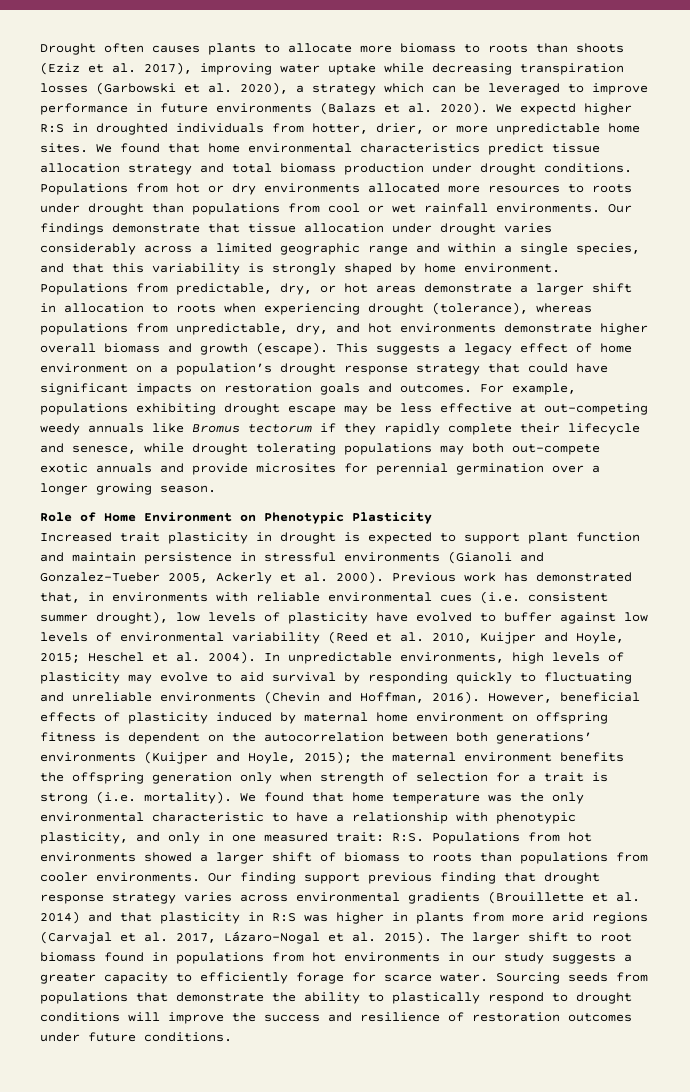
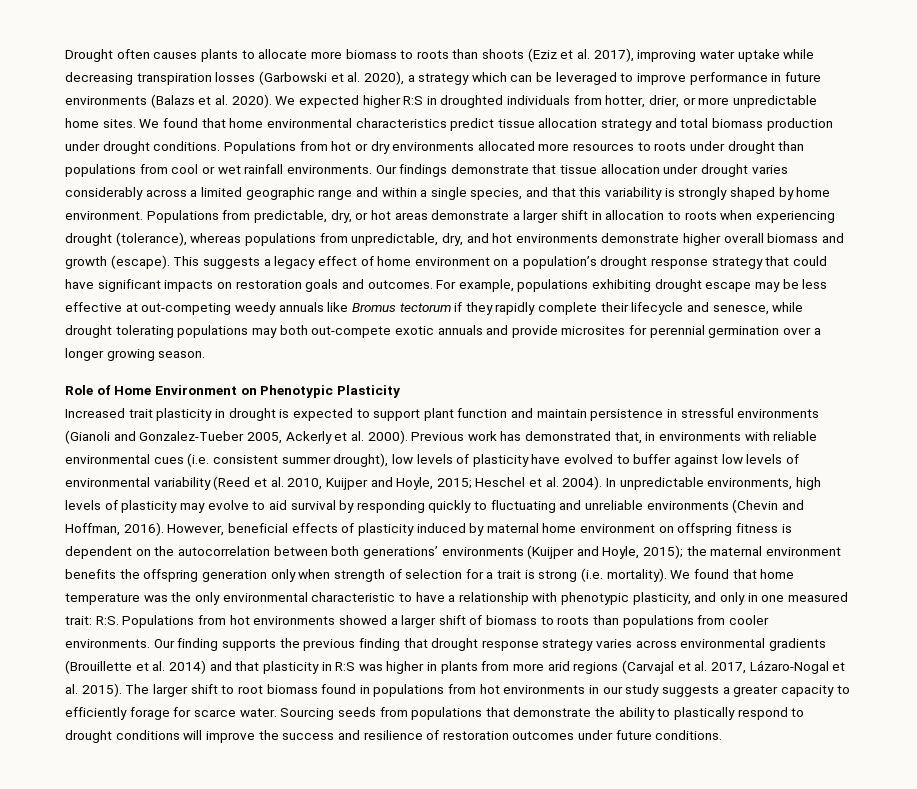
- We expectd higher R:S in droughted individuals from hotter, drier, or more unpredictable home sites.
+ We expected higher R:S in droughted individuals from hotter, drier, or more unpredictable home sites.
- Our finding support previous finding that drought response strategy varies across environmental gradients (Brouillette et al. 2014) and that plasticity in R:S was higher in plants from more arid regions (Carvajal et al. 2017, Lázaro-Nogal et al. 2015).
+ Our finding supports the previous finding that drought response strategy varies across environmental gradients (Brouillette et al. 2014) and that plasticity in R:S was higher in plants from more arid regions (Carvajal et al. 2017, Lázaro-Nogal et al. 2015).

